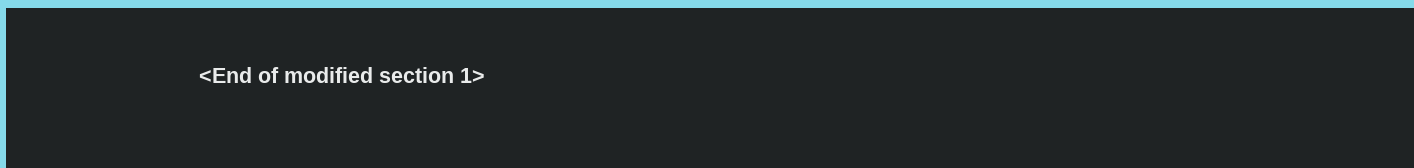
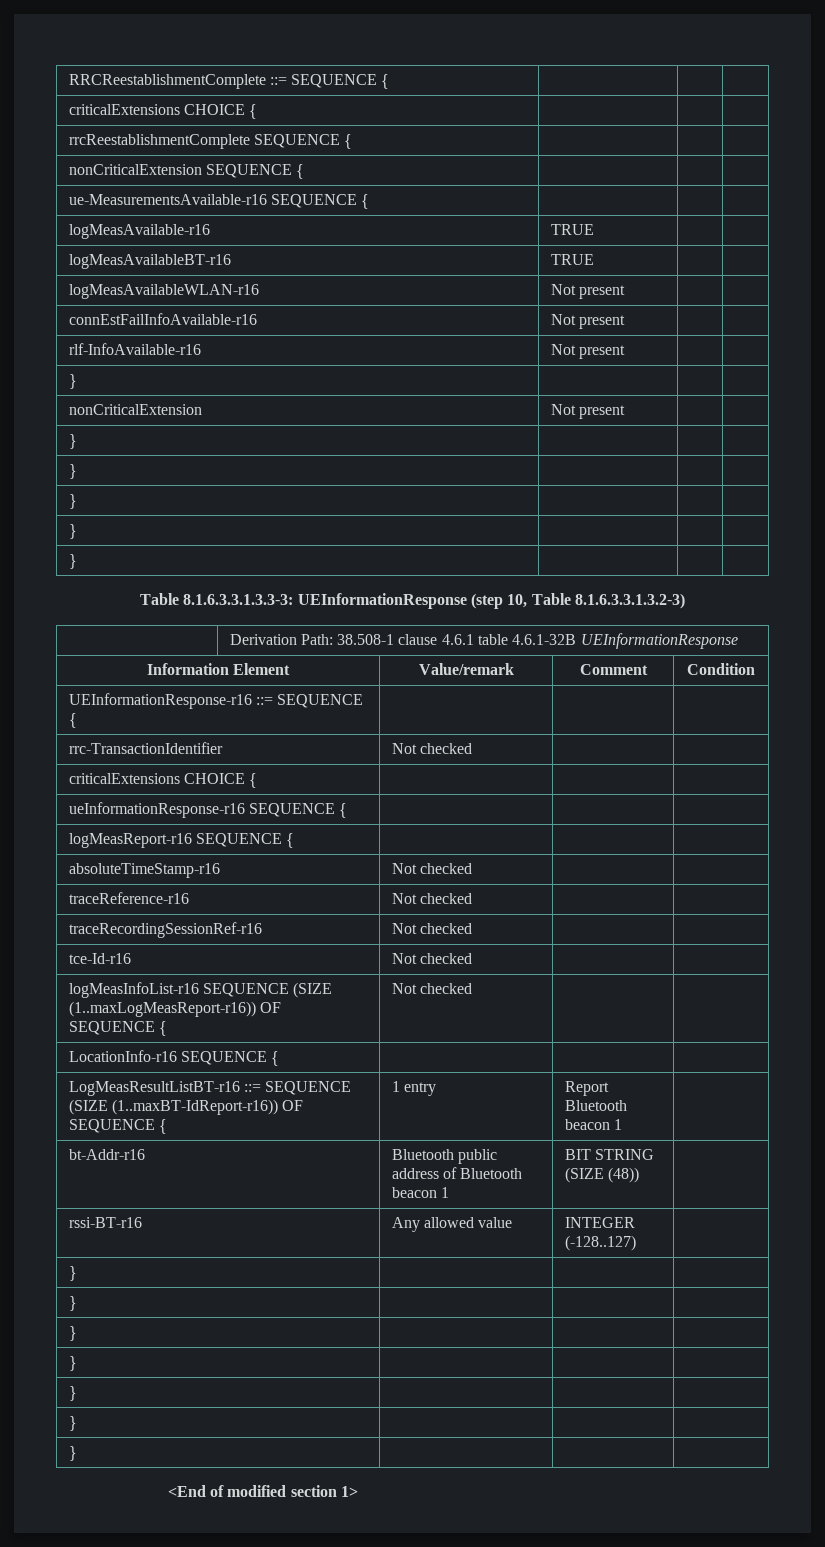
+ RRCReestablishmentComplete ::= SEQUENCE { | | |
+ criticalExtensions CHOICE { | | |
+ rrcReestablishmentComplete SEQUENCE { | | |
+ nonCriticalExtension SEQUENCE { | | |
+ ue-MeasurementsAvailable-r16 SEQUENCE { | | |
+ logMeasAvailable-r16 | TRUE | |
+ logMeasAvailableBT-r16 | TRUE | |
+ logMeasAvailableWLAN-r16 | Not present | |
+ connEstFailInfoAvailable-r16 | Not present | |
+ rlf-InfoAvailable-r16 | Not present | |
+ } | | |
+ nonCriticalExtension | Not present | |
+ } | | |
+ } | | |
+ } | | |
+ } | | |
+ } | | |
+ Table 8.1.6.3.3.1.3.3-3: UEInformationResponse (step 10, Table 8.1.6.3.3.1.3.2-3)
+ | Derivation Path: 38.508-1 clause 4.6.1 table 4.6.1-32B UEInformationResponse
+ Information Element | Value/remark | Comment | Condition
+ UEInformationResponse-r16 ::= SEQUENCE { | | |
+ rrc-TransactionIdentifier | Not checked | |
+ criticalExtensions CHOICE { | | |
+ ueInformationResponse-r16 SEQUENCE { | | |
+ logMeasReport-r16 SEQUENCE { | | |
+ absoluteTimeStamp-r16 | Not checked | |
+ traceReference-r16 | Not checked | |
+ traceRecordingSessionRef-r16 | Not checked | |
+ tce-Id-r16 | Not checked | |
+ logMeasInfoList-r16 SEQUENCE (SIZE (1..maxLogMeasReport-r16)) OF SEQUENCE { | Not checked | |
+ LocationInfo-r16 SEQUENCE { | | |
+ LogMeasResultListBT-r16 ::= SEQUENCE (SIZE (1..maxBT-IdReport-r16)) OF SEQUENCE { | 1 entry | Report Bluetooth beacon 1 |
+ bt-Addr-r16 | Bluetooth public address of Bluetooth beacon 1 | BIT STRING (SIZE (48)) |
+ rssi-BT-r16 | Any allowed value | INTEGER (-128..127) |
+ } | | |
+ } | | |
+ } | | |
+ } | | |
+ } | | |
+ } | | |
+ } | | |

